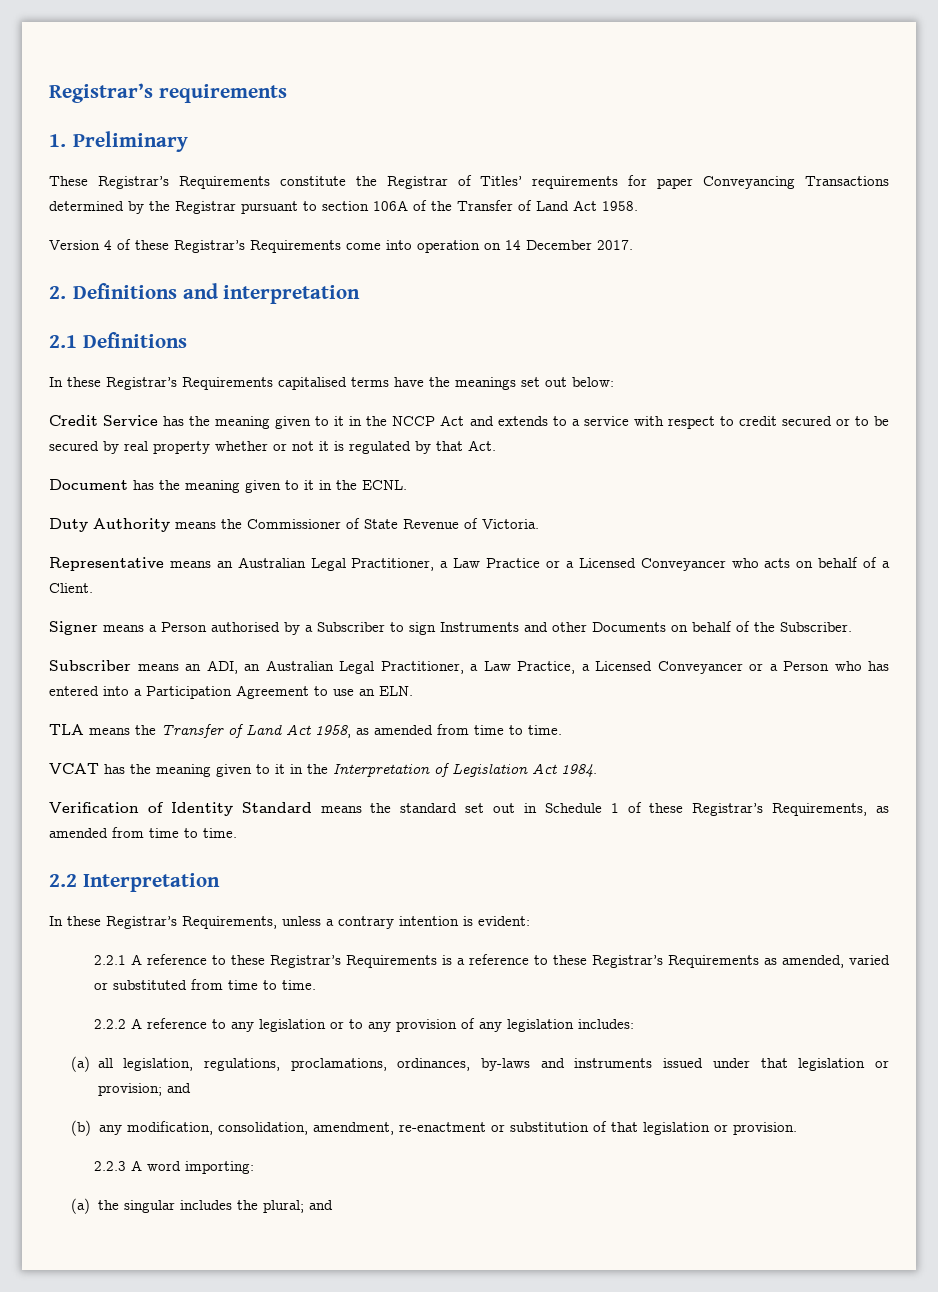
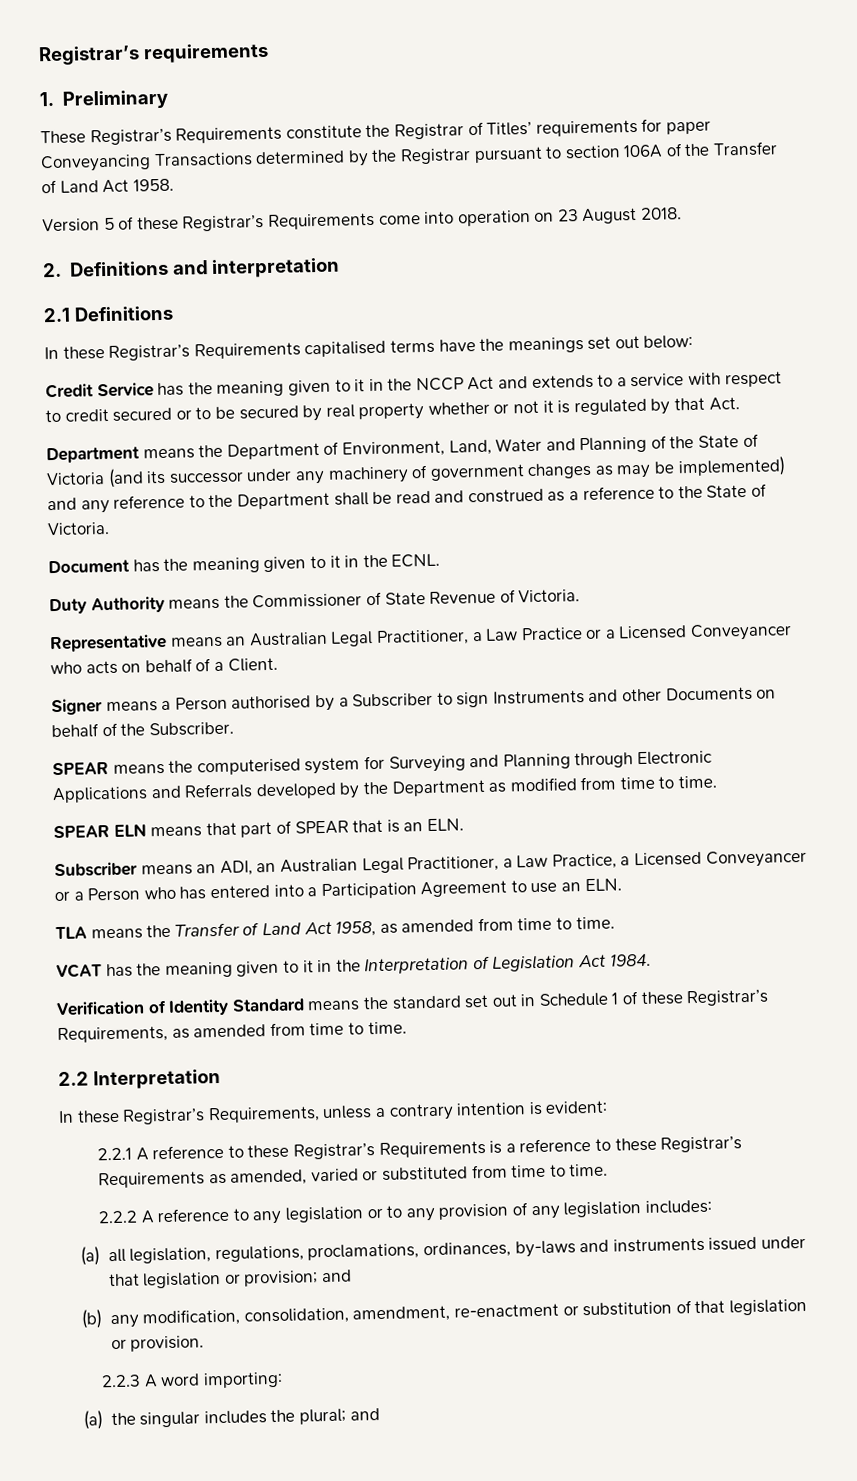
- Version 4 of these Registrar’s Requirements come into operation on 14 December 2017.
+ Version 5 of these Registrar’s Requirements come into operation on 23 August 2018.
+ Department means the Department of Environment, Land, Water and Planning of the State of Victoria (and its successor under any machinery of government changes as may be implemented) and any reference to the Department shall be read and construed as a reference to the State of Victoria.
+ SPEAR means the computerised system for Surveying and Planning through Electronic Applications and Referrals developed by the Department as modified from time to time.
+ SPEAR ELN means that part of SPEAR that is an ELN.

